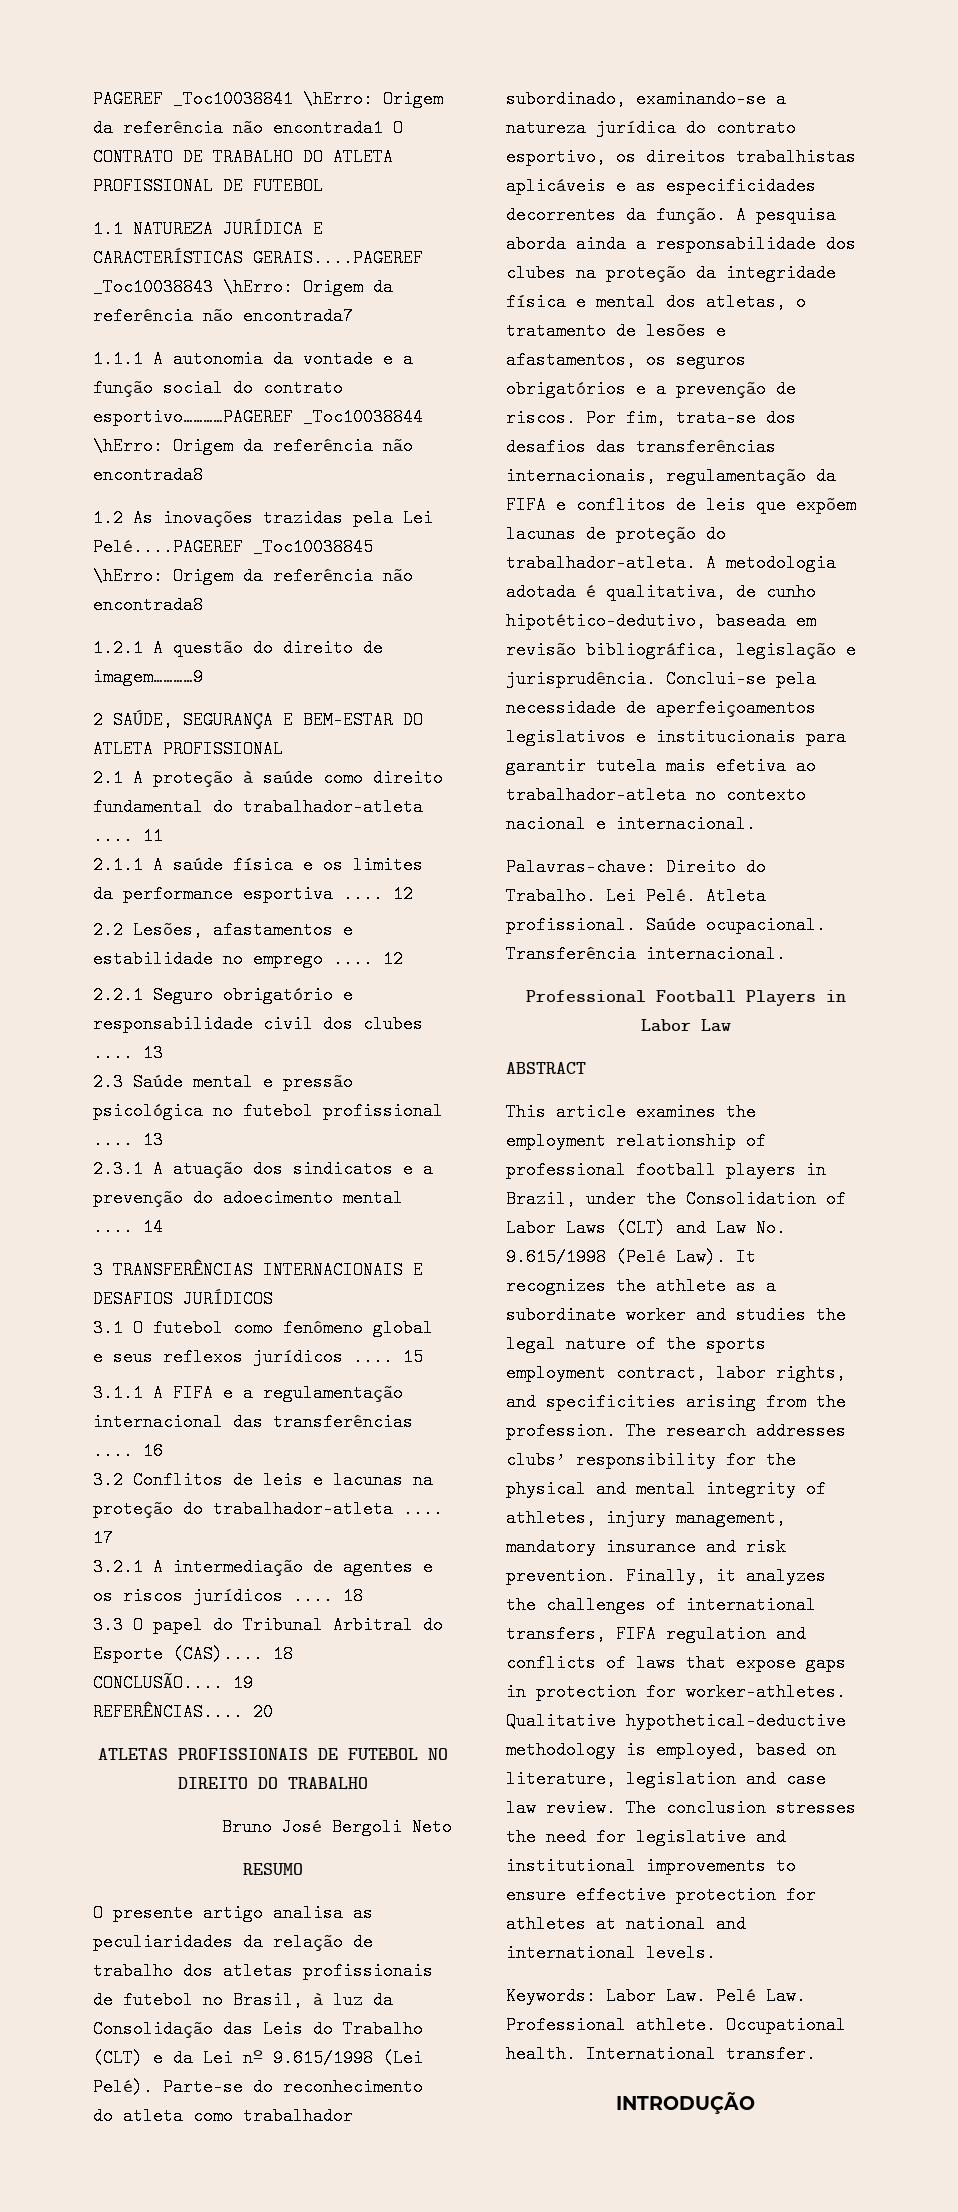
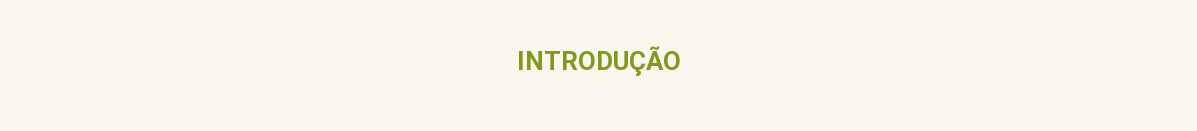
- PAGEREF _Toc10038841 \hErro: Origem da referência não encontrada1 O CONTRATO DE TRABALHO DO ATLETA PROFISSIONAL DE FUTEBOL
- 1.1 NATUREZA JURÍDICA E CARACTERÍSTICAS GERAIS....PAGEREF _Toc10038843 \hErro: Origem da referência não encontrada7
- 1.1.1 A autonomia da vontade e a função social do contrato esportivo…………PAGEREF _Toc10038844 \hErro: Origem da referência não encontrada8
- 1.2 As inovações trazidas pela Lei Pelé....PAGEREF _Toc10038845 \hErro: Origem da referência não encontrada8
- 1.2.1 A questão do direito de imagem…………9
- 2 SAÚDE, SEGURANÇA E BEM-ESTAR DO ATLETA PROFISSIONAL
- 2.1 A proteção à saúde como direito fundamental do trabalhador-atleta .... 11
- 2.1.1 A saúde física e os limites da performance esportiva .... 12
- 2.2 Lesões, afastamentos e estabilidade no emprego .... 12
- 2.2.1 Seguro obrigatório e responsabilidade civil dos clubes .... 13
- 2.3 Saúde mental e pressão psicológica no futebol profissional .... 13
- 2.3.1 A atuação dos sindicatos e a prevenção do adoecimento mental .... 14
- 3 TRANSFERÊNCIAS INTERNACIONAIS E DESAFIOS JURÍDICOS
- 3.1 O futebol como fenômeno global e seus reflexos jurídicos .... 15
- 3.1.1 A FIFA e a regulamentação internacional das transferências .... 16
- 3.2 Conflitos de leis e lacunas na proteção do trabalhador-atleta .... 17
- 3.2.1 A intermediação de agentes e os riscos jurídicos .... 18
- 3.3 O papel do Tribunal Arbitral do Esporte (CAS).... 18
- CONCLUSÃO.... 19
- REFERÊNCIAS.... 20
- ATLETAS PROFISSIONAIS DE FUTEBOL NO DIREITO DO TRABALHO
- Bruno José Bergoli Neto
- RESUMO
- O presente artigo analisa as peculiaridades da relação de trabalho dos atletas profissionais de futebol no Brasil, à luz da Consolidação das Leis do Trabalho (CLT) e da Lei nº 9.615/1998 (Lei Pelé). Parte-se do reconhecimento do atleta como trabalhador subordinado, examinando-se a natureza jurídica do contrato esportivo, os direitos trabalhistas aplicáveis e as especificidades decorrentes da função. A pesquisa aborda ainda a responsabilidade dos clubes na proteção da integridade física e mental dos atletas, o tratamento de lesões e afastamentos, os seguros obrigatórios e a prevenção de riscos. Por fim, trata-se dos desafios das transferências internacionais, regulamentação da FIFA e conflitos de leis que expõem lacunas de proteção do trabalhador-atleta. A metodologia adotada é qualitativa, de cunho hipotético-dedutivo, baseada em revisão bibliográfica, legislação e jurisprudência. Conclui-se pela necessidade de aperfeiçoamentos legislativos e institucionais para garantir tutela mais efetiva ao trabalhador-atleta no contexto nacional e internacional.
- Palavras-chave: Direito do Trabalho. Lei Pelé. Atleta profissional. Saúde ocupacional. Transferência internacional.
- Professional Football Players in Labor Law
- ABSTRACT
- This article examines the employment relationship of professional football players in Brazil, under the Consolidation of Labor Laws (CLT) and Law No. 9.615/1998 (Pelé Law). It recognizes the athlete as a subordinate worker and studies the legal nature of the sports employment contract, labor rights, and specificities arising from the profession. The research addresses clubs’ responsibility for the physical and mental integrity of athletes, injury management, mandatory insurance and risk prevention. Finally, it analyzes the challenges of international transfers, FIFA regulation and conflicts of laws that expose gaps in protection for worker-athletes. Qualitative hypothetical-deductive methodology is employed, based on literature, legislation and case law review. The conclusion stresses the need for legislative and institutional improvements to ensure effective protection for athletes at national and international levels.
- Keywords: Labor Law. Pelé Law. Professional athlete. Occupational health. International transfer.

